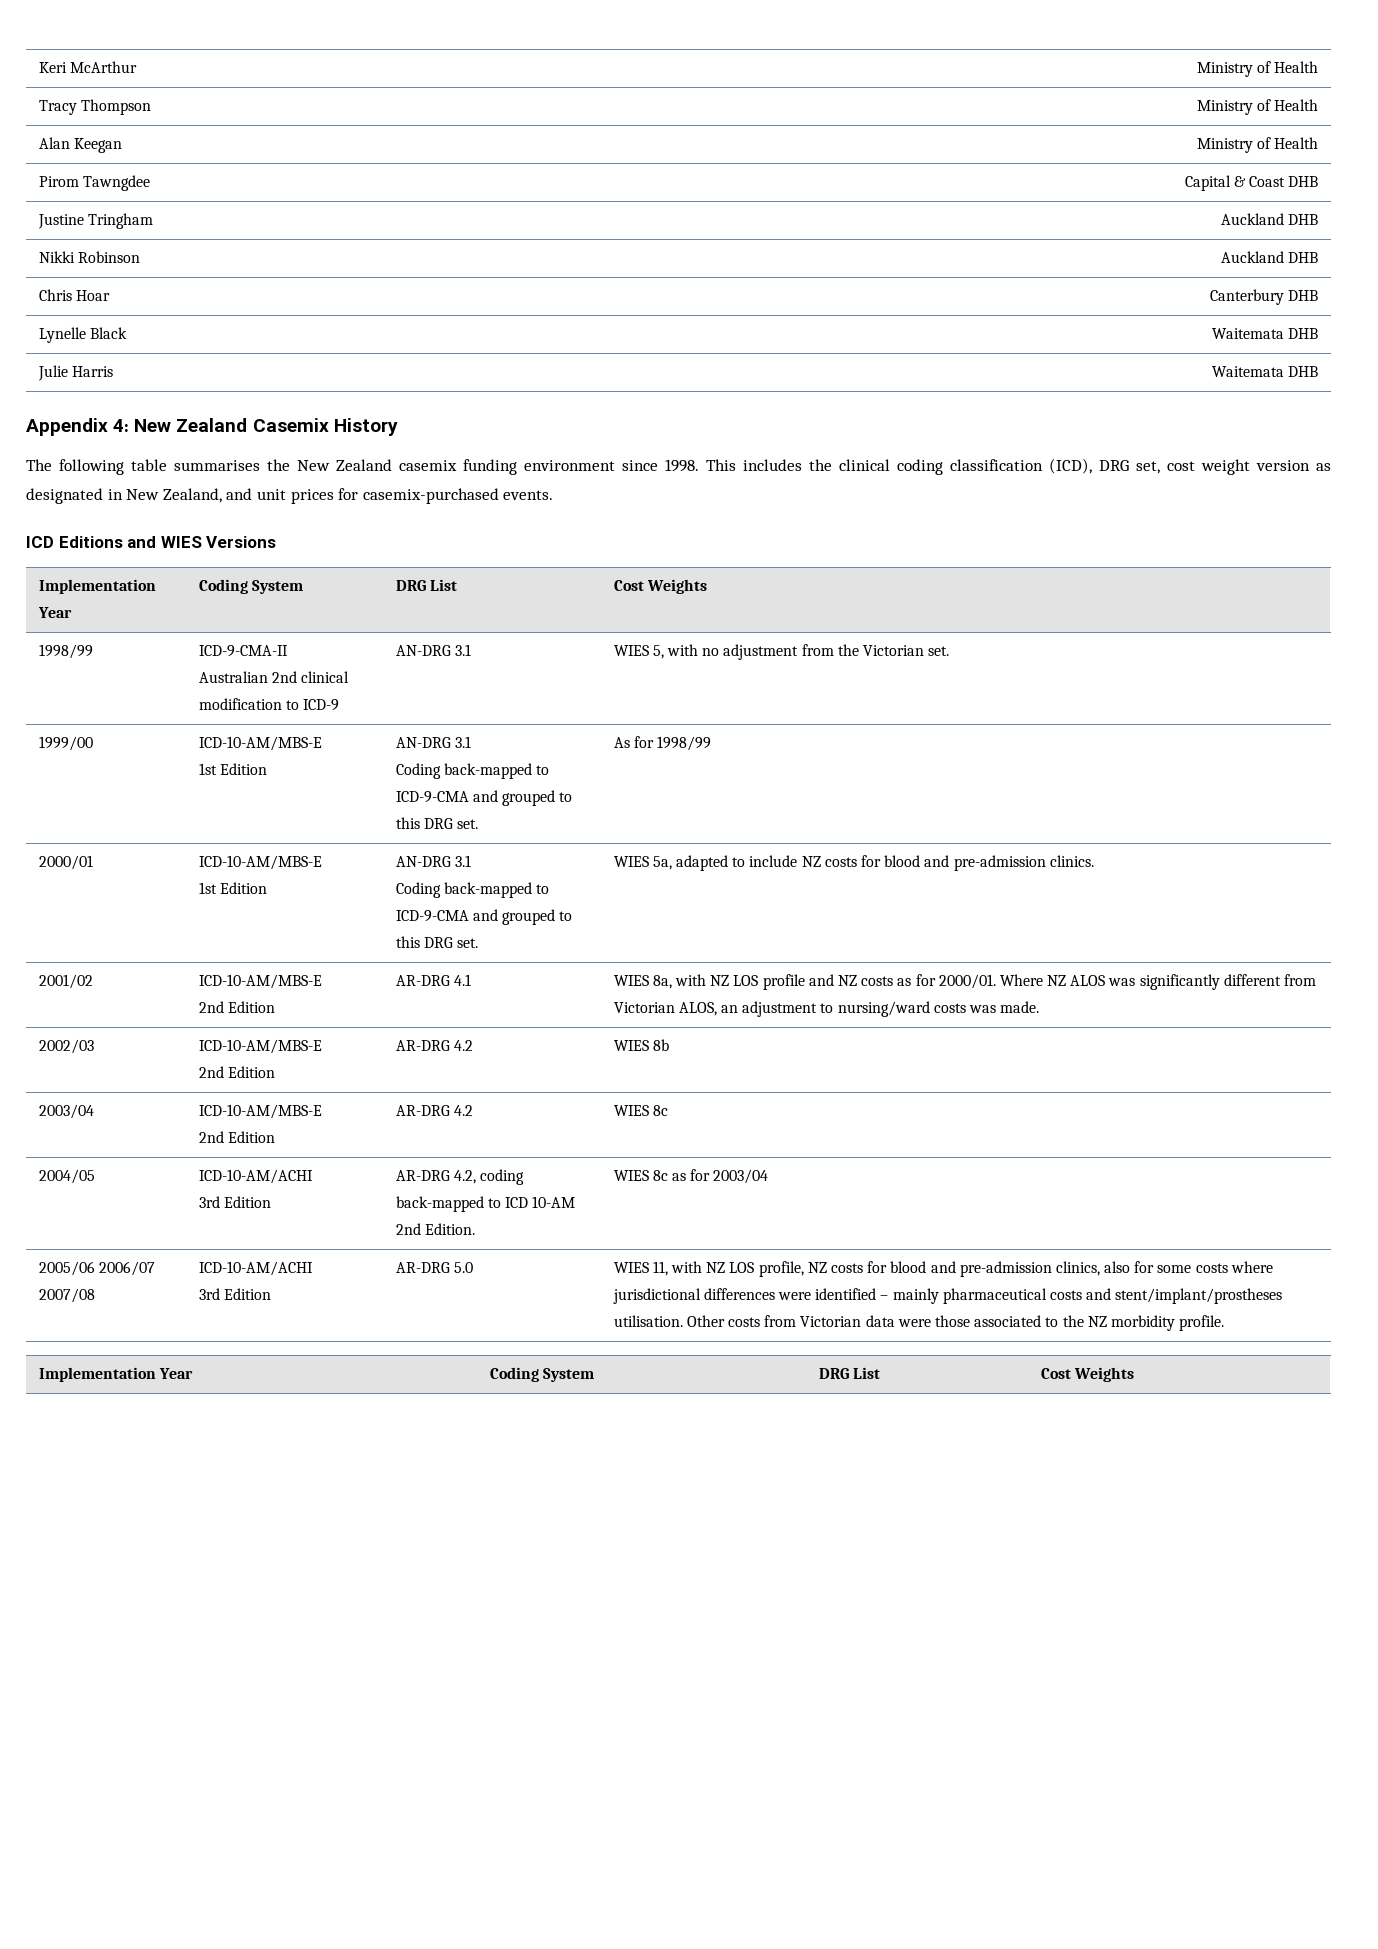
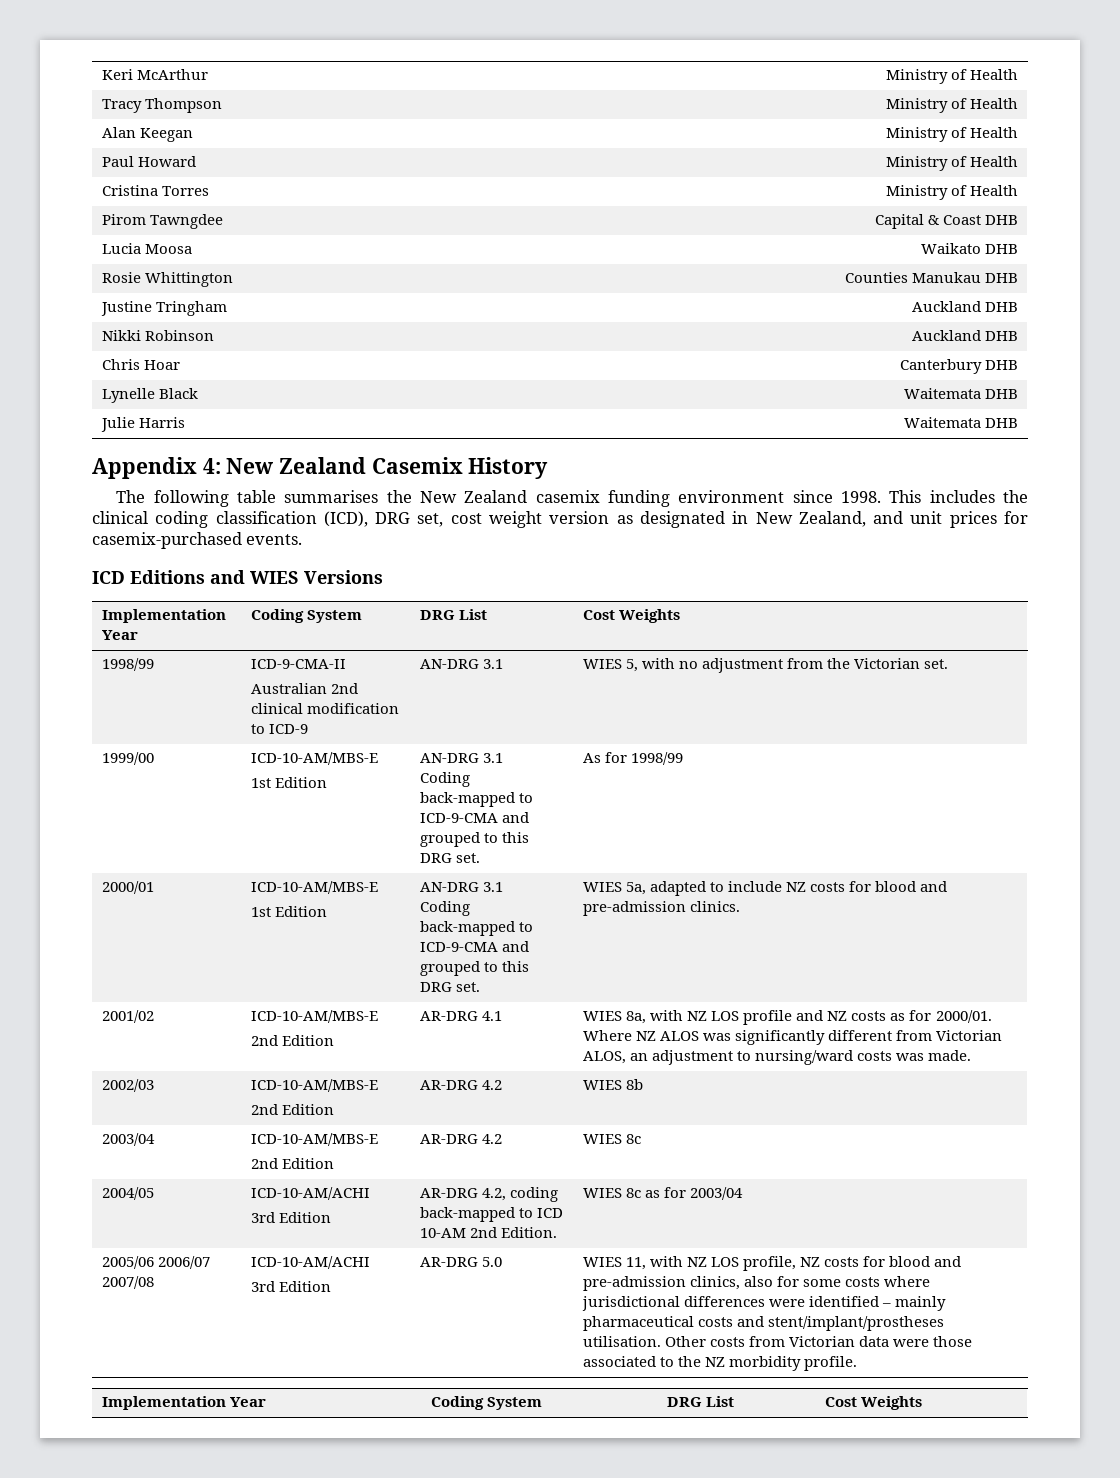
+ Paul Howard | Ministry of Health
+ Cristina Torres | Ministry of Health
+ Lucia Moosa | Waikato DHB
+ Rosie Whittington | Counties Manukau DHB

